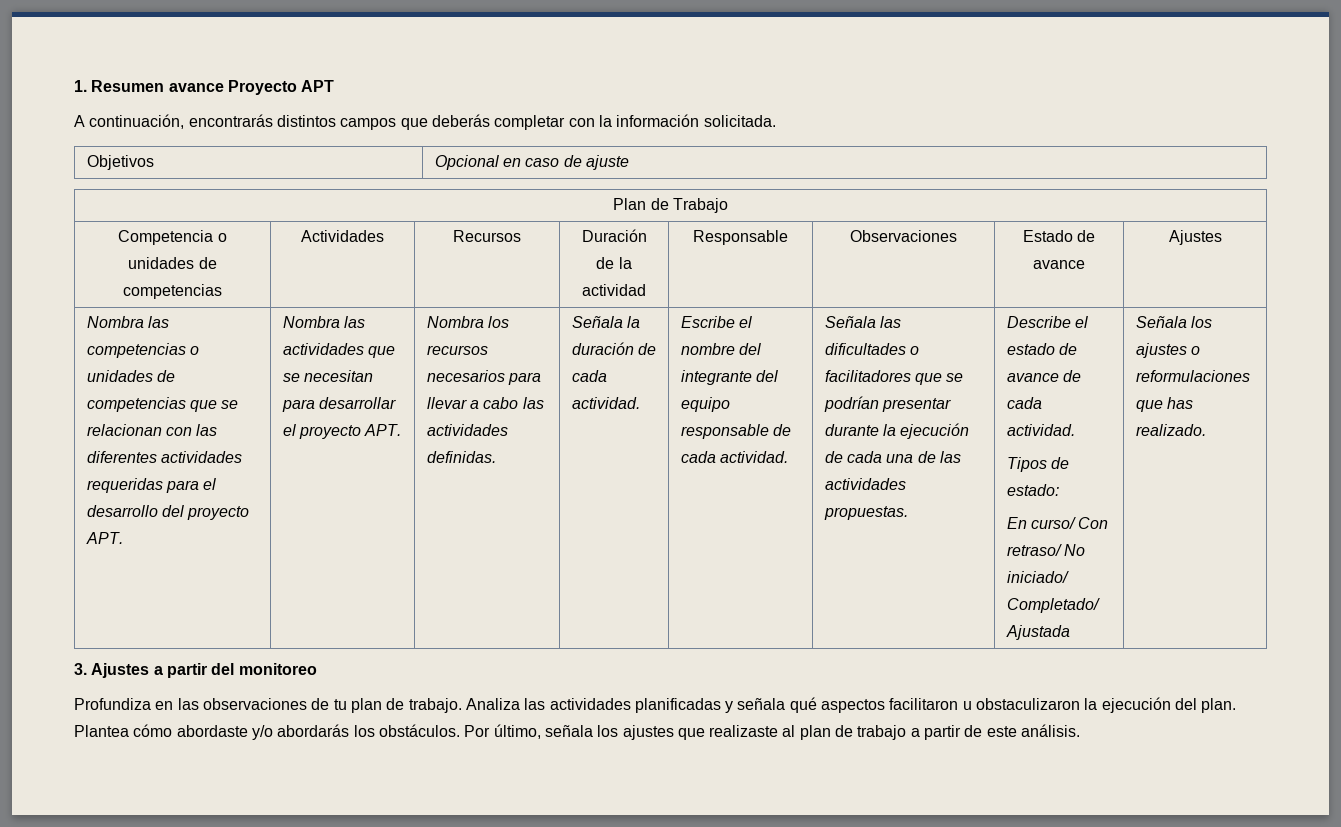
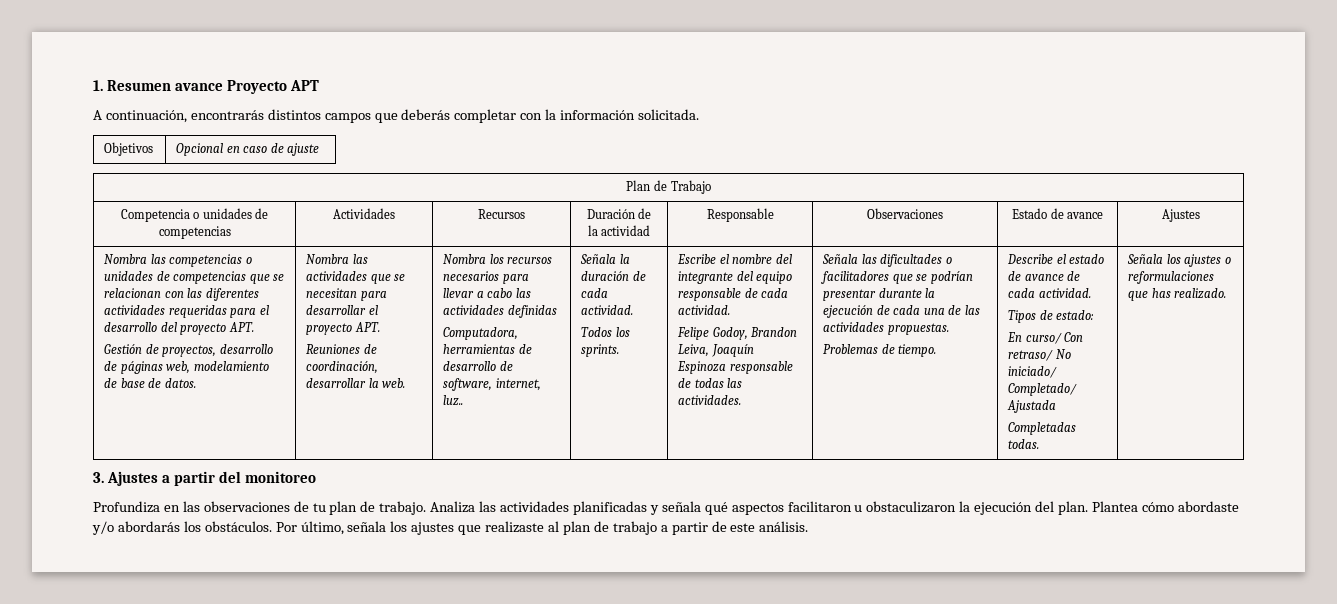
+ Gestión de proyectos, desarrollo de páginas web, modelamiento de base de datos.
+ Reuniones de coordinación, desarrollar la web.
- Nombra los recursos necesarios para llevar a cabo las actividades definidas.
+ Nombra los recursos necesarios para llevar a cabo las actividades definidas
+ Computadora, herramientas de desarrollo de software, internet, luz..
+ Todos los sprints.
+ Felipe Godoy, Brandon Leiva, Joaquín Espinoza responsable de todas las actividades.
+ Problemas de tiempo.
+ Completadas todas.

